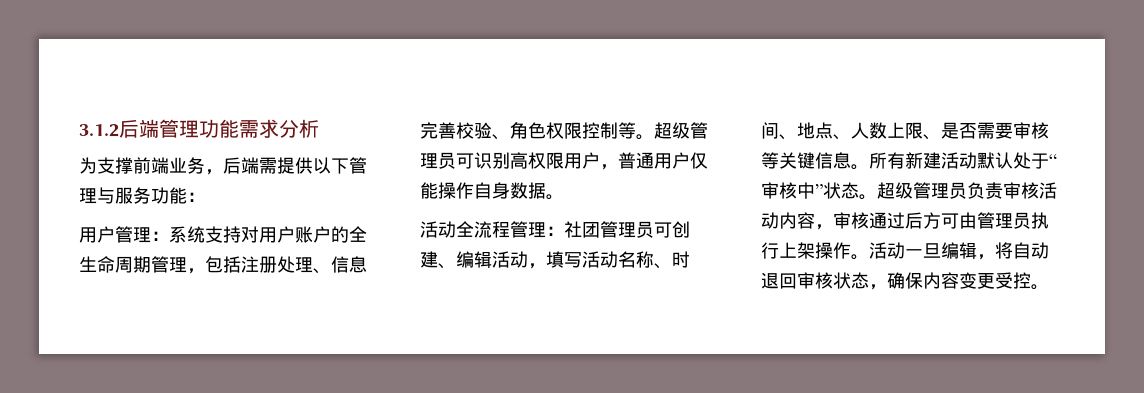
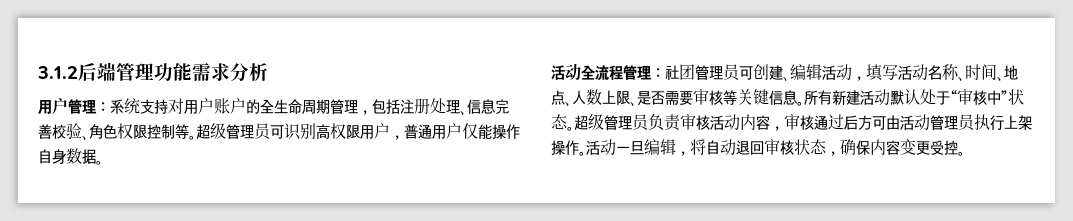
- 为支撑前端业务，后端需提供以下管理与服务功能：
- 超级管理员负责审核活动内容，审核通过后方可由管理员执行上架操作。
+ 超级管理员负责审核活动内容，审核通过后方可由活动管理员执行上架操作。

